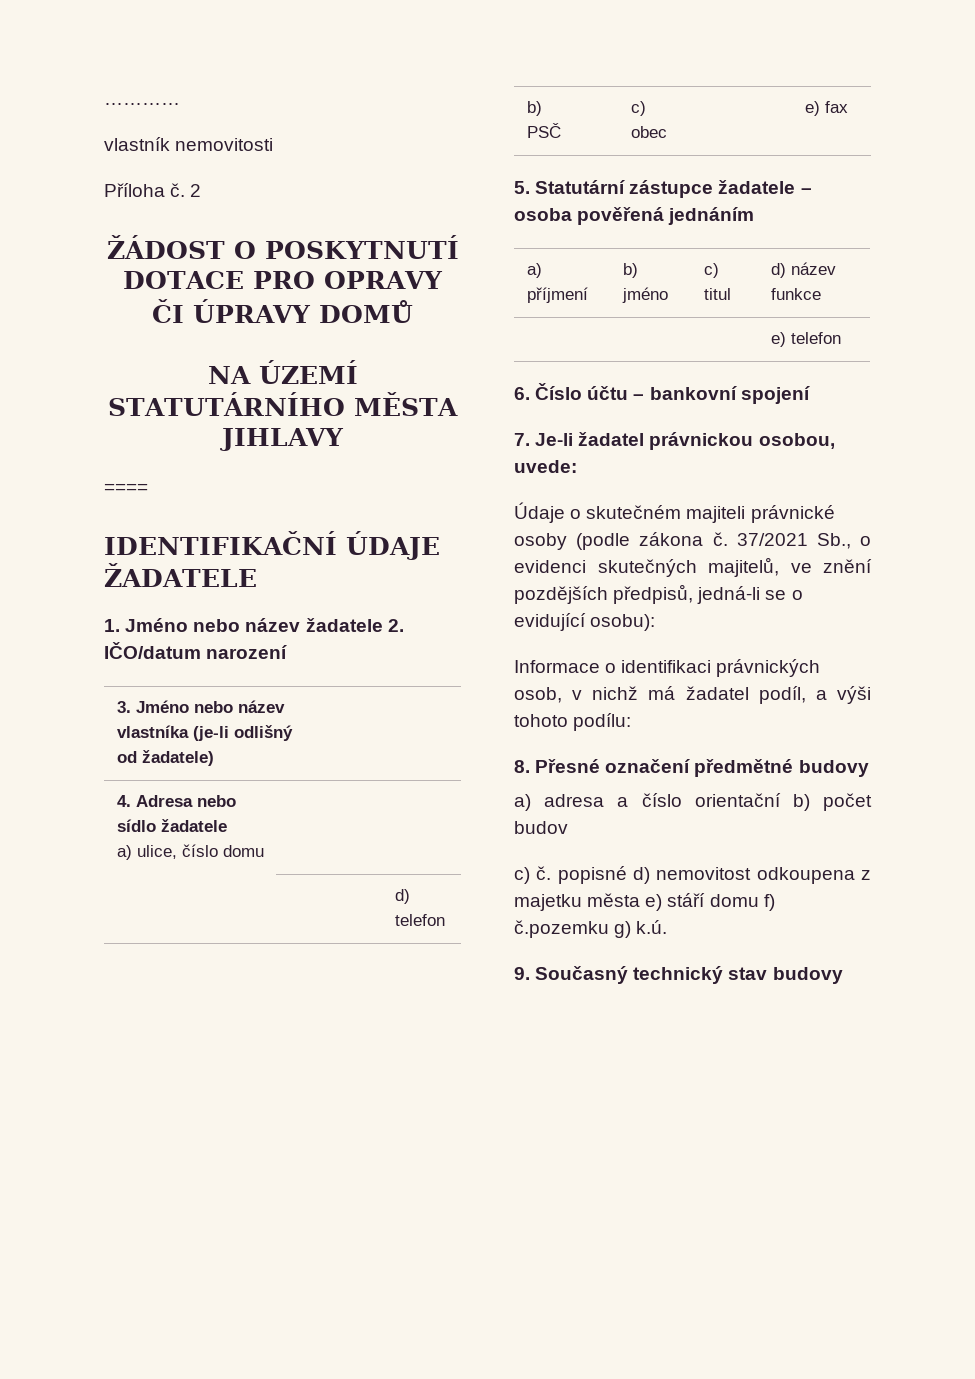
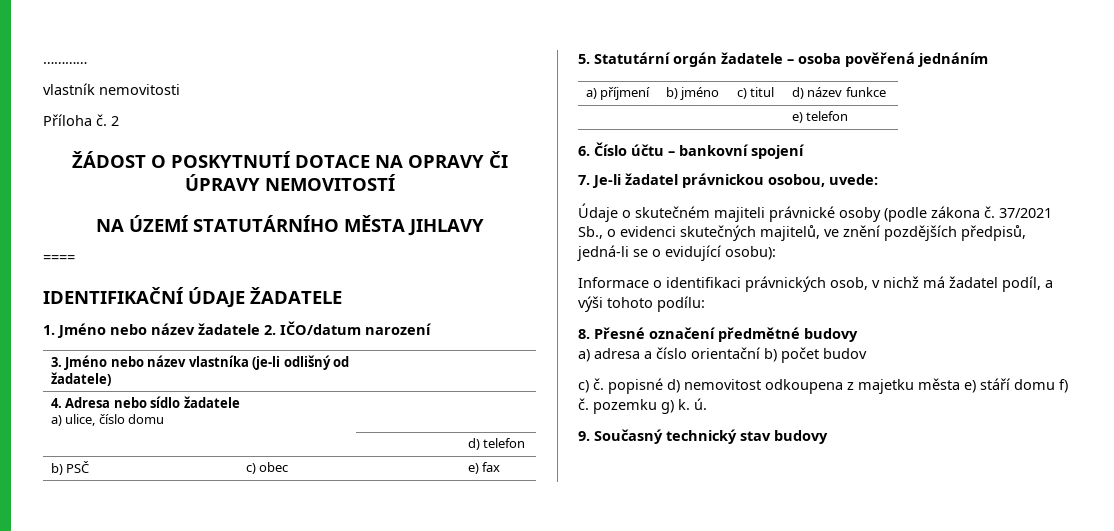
- ŽÁDOST O POSKYTNUTÍ DOTACE PRO OPRAVY ČI ÚPRAVY DOMŮ
+ ŽÁDOST O POSKYTNUTÍ DOTACE NA OPRAVY ČI ÚPRAVY NEMOVITOSTÍ
- 5. Statutární zástupce žadatele – osoba pověřená jednáním
+ 5. Statutární orgán žadatele – osoba pověřená jednáním
- c) č. popisné d) nemovitost odkoupena z majetku města e) stáří domu f) č.pozemku g) k.ú.
+ c) č. popisné d) nemovitost odkoupena z majetku města e) stáří domu f) č. pozemku g) k. ú.

